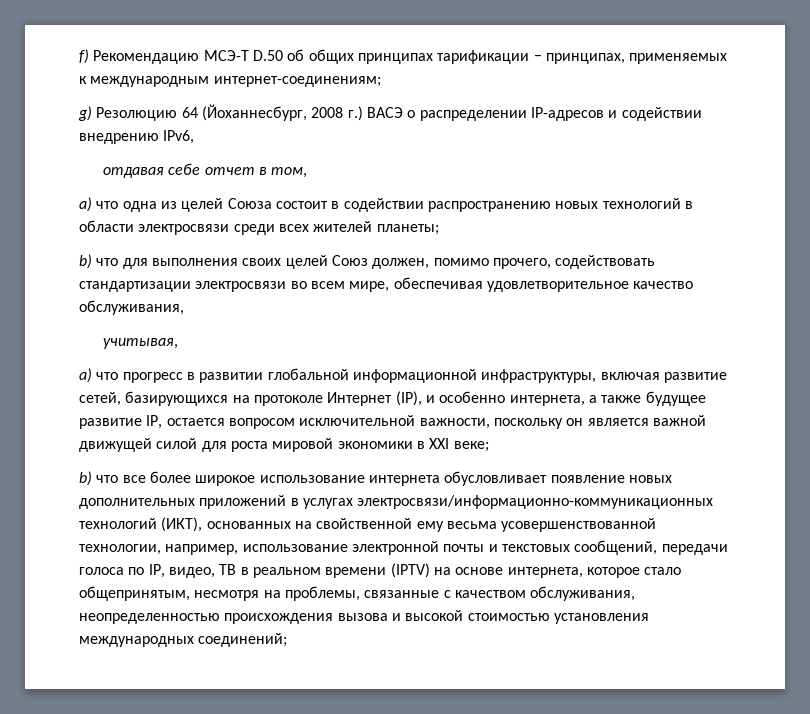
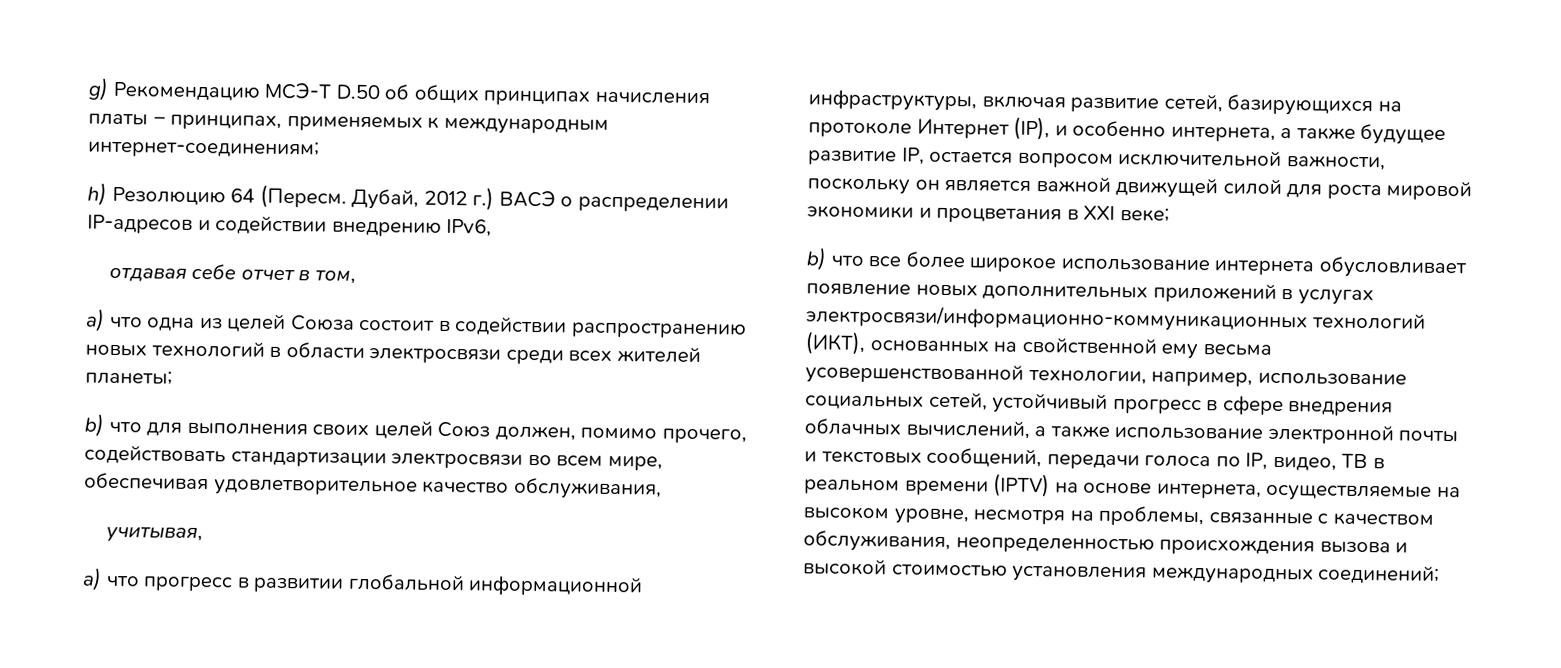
- f) Рекомендацию МСЭ-Т D.50 об общих принципах тарификации − принципах, применяемых к международным интернет-соединениям;
+ g) Рекомендацию МСЭ-Т D.50 об общих принципах начисления платы − принципах, применяемых к международным интернет-соединениям;
- g) Резолюцию 64 (Йоханнесбург, 2008 г.) ВАСЭ о распределении IP-адресов и содействии внедрению IPv6,
+ h) Резолюцию 64 (Пересм. Дубай, 2012 г.) ВАСЭ о распределении IP-адресов и содействии внедрению IPv6,
- а) что прогресс в развитии глобальной информационной инфраструктуры, включая развитие сетей, базирующихся на протоколе Интернет (IР), и особенно интернета, а также будущее развитие IP, остается вопросом исключительной важности, поскольку он является важной движущей силой для роста мировой экономики в XXI веке;
+ а) что прогресс в развитии глобальной информационной инфраструктуры, включая развитие сетей, базирующихся на протоколе Интернет (IР), и особенно интернета, а также будущее развитие IP, остается вопросом исключительной важности, поскольку он является важной движущей силой для роста мировой экономики и процветания в XXI веке;
- b) что все более широкое использование интернета обусловливает появление новых дополнительных приложений в услугах электросвязи/информационно-коммуникационных технологий (ИКТ), основанных на свойственной ему весьма усовершенствованной технологии, например, использование электронной почты и текстовых сообщений, передачи голоса по IP, видео, ТВ в реальном времени (IPTV) на основе интернета, которое стало общепринятым, несмотря на проблемы, связанные с качеством обслуживания, неопределенностью происхождения вызова и высокой стоимостью установления международных соединений;
+ b) что все более широкое использование интернета обусловливает появление новых дополнительных приложений в услугах электросвязи/информационно-коммуникационных технологий (ИКТ), основанных на свойственной ему весьма усовершенствованной технологии, например, использование социальных сетей, устойчивый прогресс в сфере внедрения облачных вычислений, а также использование электронной почты и текстовых сообщений, передачи голоса по IP, видео, ТВ в реальном времени (IPTV) на основе интернета, осуществляемые на высоком уровне, несмотря на проблемы, связанные с качеством обслуживания, неопределенностью происхождения вызова и высокой стоимостью установления международных соединений;

